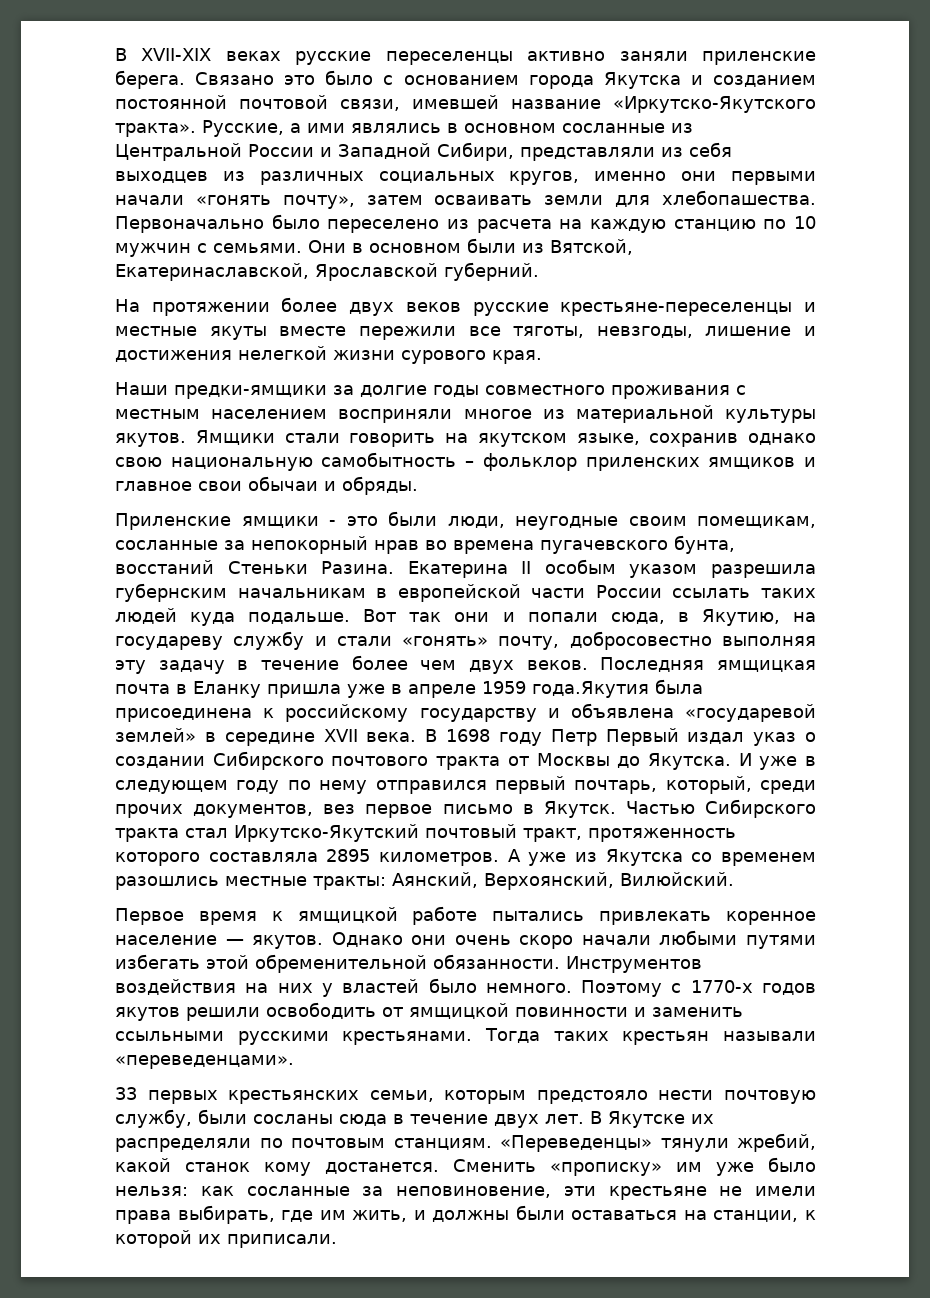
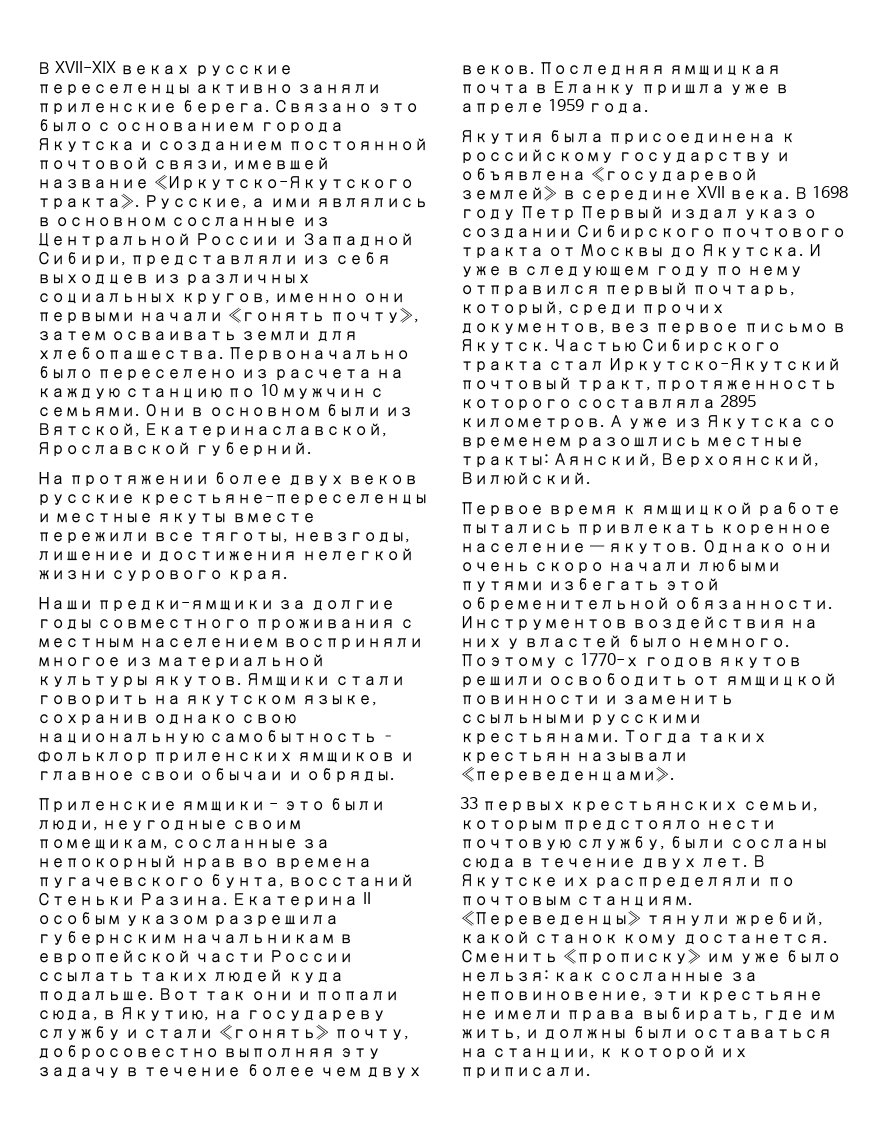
- Последняя ямщицкая почта в Еланку пришла уже в апреле 1959 года.Якутия была присоединена к российскому государству и объявлена «государевой землей» в середине XVII века.
+ Последняя ямщицкая почта в Еланку пришла уже в апреле 1959 года.
+ Якутия была присоединена к российскому государству и объявлена «государевой землей» в середине XVII века.

